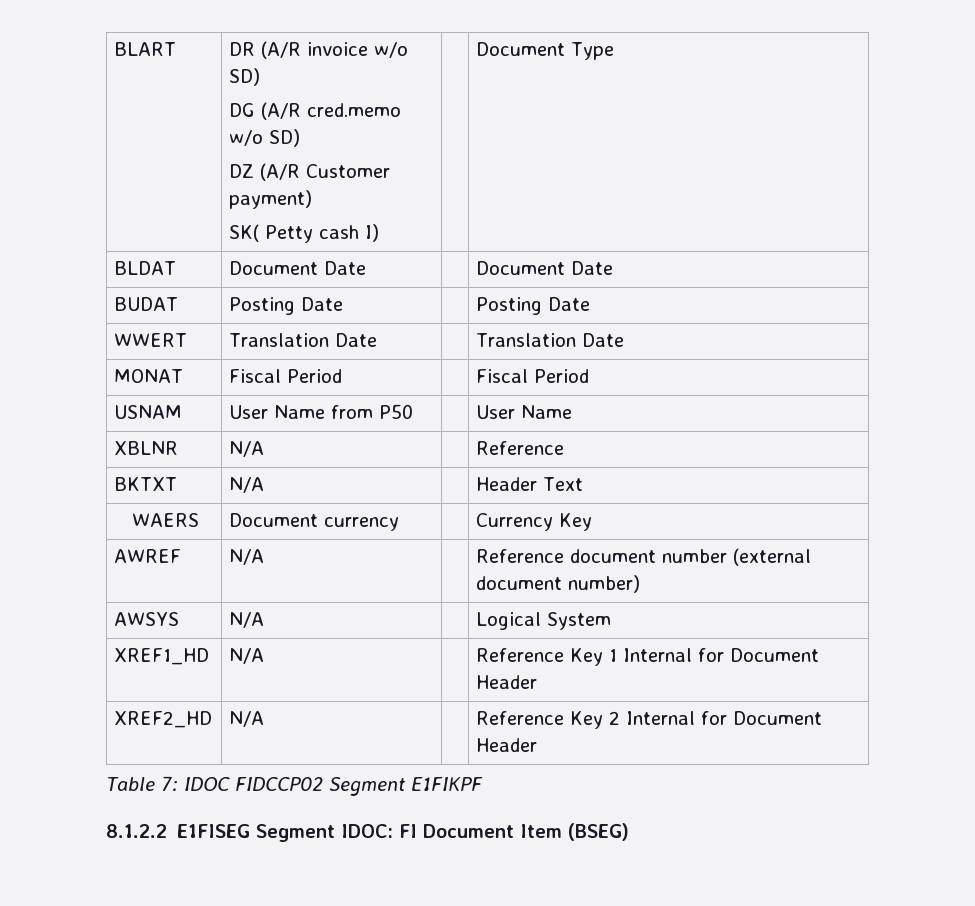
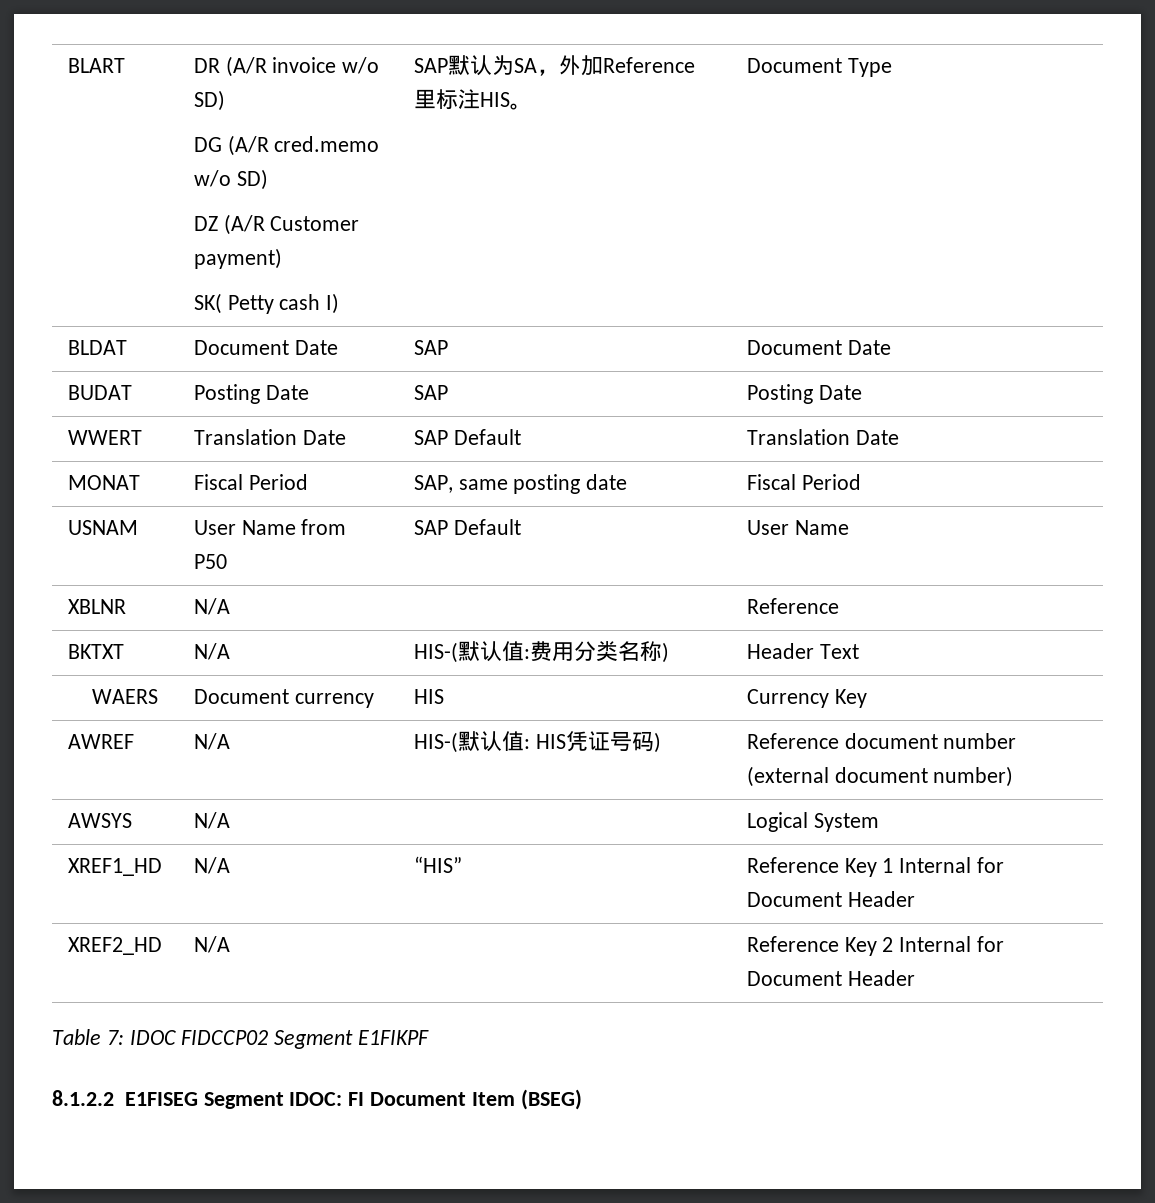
  BLART | DR (A/R invoice w/o SD)
  DG (A/R cred.memo w/o SD)
  DZ (A/R Customer payment)
- SK( Petty cash I) | | Document Type
+ SK( Petty cash I) | SAP默认为SA，外加Reference里标注HIS。 | Document Type
- BLDAT | Document Date | | Document Date
+ BLDAT | Document Date | SAP | Document Date
- BUDAT | Posting Date | | Posting Date
+ BUDAT | Posting Date | SAP | Posting Date
- WWERT | Translation Date | | Translation Date
+ WWERT | Translation Date | SAP Default | Translation Date
- MONAT | Fiscal Period | | Fiscal Period
+ MONAT | Fiscal Period | SAP, same posting date | Fiscal Period
- USNAM | User Name from P50 | | User Name
+ USNAM | User Name from P50 | SAP Default | User Name
- BKTXT | N/A | | Header Text
+ BKTXT | N/A | HIS-(默认值:费用分类名称) | Header Text
- WAERS | Document currency | | Currency Key
+ WAERS | Document currency | HIS | Currency Key
- AWREF | N/A | | Reference document number (external document number)
+ AWREF | N/A | HIS-(默认值: HIS凭证号码) | Reference document number (external document number)
- XREF1_HD | N/A | | Reference Key 1 Internal for Document Header
+ XREF1_HD | N/A | “HIS” | Reference Key 1 Internal for Document Header

